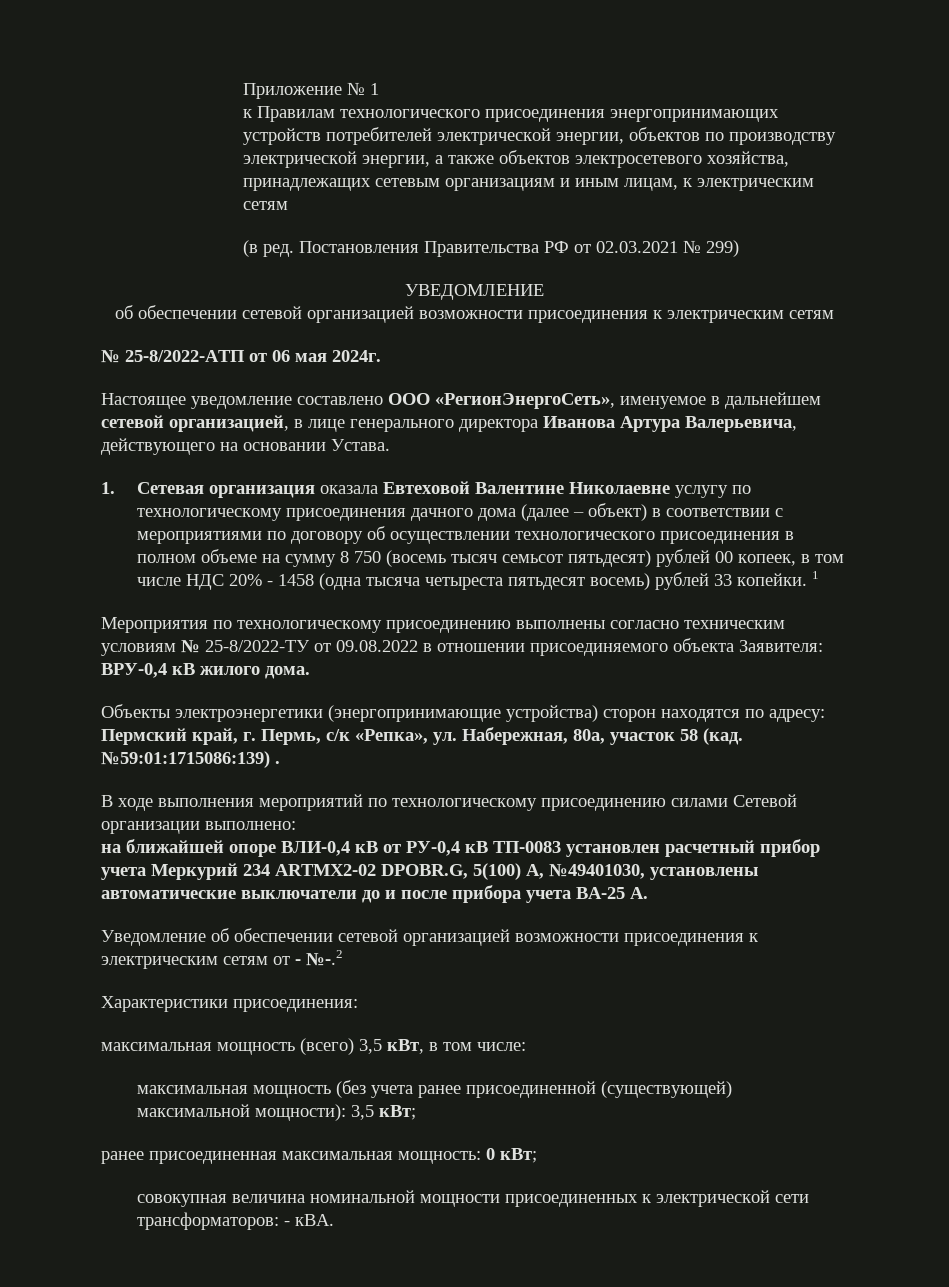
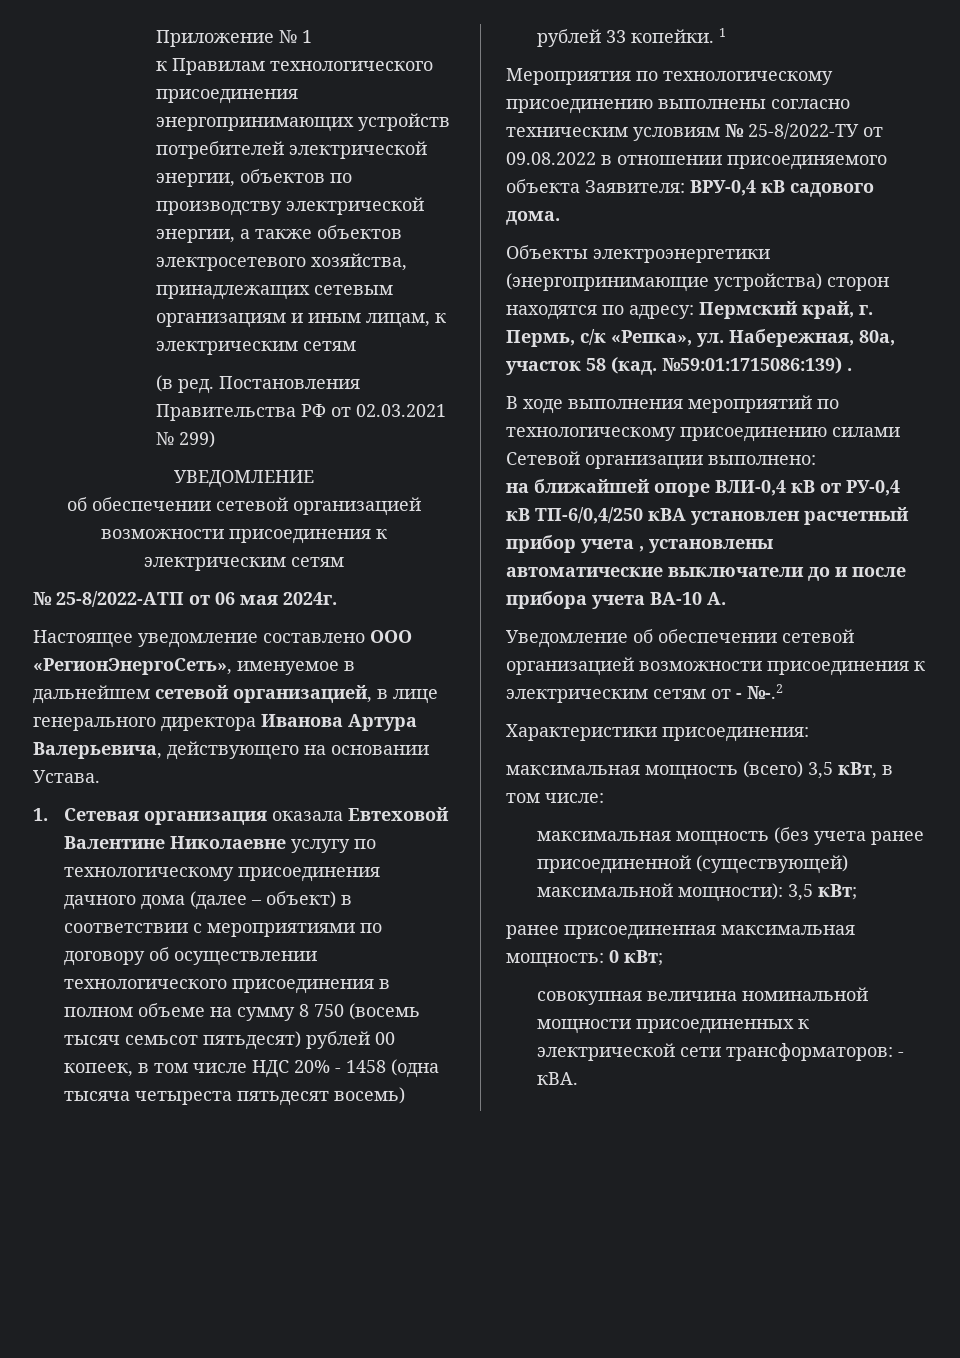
- Мероприятия по технологическому присоединению выполнены согласно техническим условиям № 25-8/2022-ТУ от 09.08.2022 в отношении присоединяемого объекта Заявителя: ВРУ-0,4 кВ жилого дома.
+ Мероприятия по технологическому присоединению выполнены согласно техническим условиям № 25-8/2022-ТУ от 09.08.2022 в отношении присоединяемого объекта Заявителя: ВРУ-0,4 кВ садового дома.
- на ближайшей опоре ВЛИ-0,4 кВ от РУ-0,4 кВ ТП-0083 установлен расчетный прибор учета Меркурий 234 ARTMX2-02 DPOBR.G, 5(100) А, №49401030, установлены автоматические выключатели до и после прибора учета ВА-25 А.
+ на ближайшей опоре ВЛИ-0,4 кВ от РУ-0,4 кВ ТП-6/0,4/250 кВА установлен расчетный прибор учета , установлены автоматические выключатели до и после прибора учета ВА-10 А.

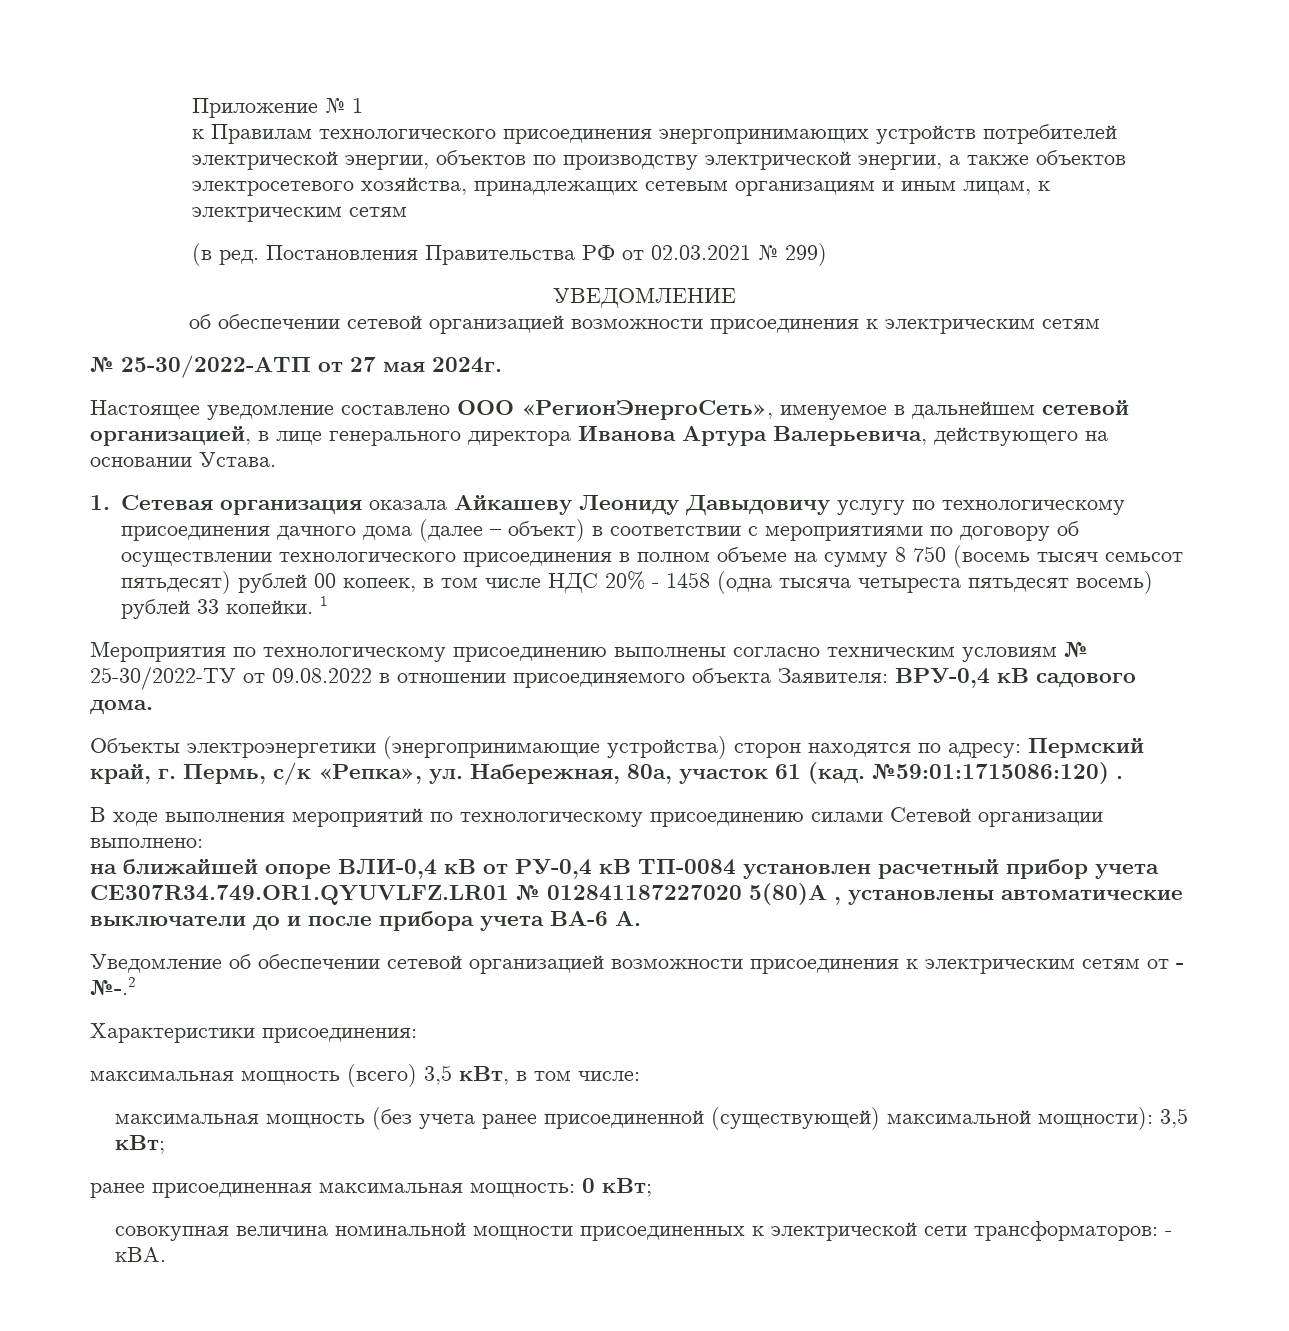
- № 25-8/2022-АТП от 06 мая 2024г.
+ № 25-30/2022-АТП от 27 мая 2024г.
- 1. Сетевая организация оказала Евтеховой Валентине Николаевне услугу по технологическому присоединения дачного дома (далее – объект) в соответствии с мероприятиями по договору об осуществлении технологического присоединения в полном объеме на сумму 8 750 (восемь тысяч семьсот пятьдесят) рублей 00 копеек, в том числе НДС 20% - 1458 (одна тысяча четыреста пятьдесят восемь) рублей 33 копейки.
+ 1. Сетевая организация оказала Айкашеву Леониду Давыдовичу услугу по технологическому присоединения дачного дома (далее – объект) в соответствии с мероприятиями по договору об осуществлении технологического присоединения в полном объеме на сумму 8 750 (восемь тысяч семьсот пятьдесят) рублей 00 копеек, в том числе НДС 20% - 1458 (одна тысяча четыреста пятьдесят восемь) рублей 33 копейки.
- Мероприятия по технологическому присоединению выполнены согласно техническим условиям № 25-8/2022-ТУ от 09.08.2022 в отношении присоединяемого объекта Заявителя: ВРУ-0,4 кВ садового дома.
+ Мероприятия по технологическому присоединению выполнены согласно техническим условиям № 25-30/2022-ТУ от 09.08.2022 в отношении присоединяемого объекта Заявителя: ВРУ-0,4 кВ садового дома.
- Объекты электроэнергетики (энергопринимающие устройства) сторон находятся по адресу: Пермский край, г. Пермь, с/к «Репка», ул. Набережная, 80а, участок 58 (кад. №59:01:1715086:139) .
+ Объекты электроэнергетики (энергопринимающие устройства) сторон находятся по адресу: Пермский край, г. Пермь, с/к «Репка», ул. Набережная, 80а, участок 61 (кад. №59:01:1715086:120) .
- на ближайшей опоре ВЛИ-0,4 кВ от РУ-0,4 кВ ТП-6/0,4/250 кВА установлен расчетный прибор учета , установлены автоматические выключатели до и после прибора учета ВА-10 А.
+ на ближайшей опоре ВЛИ-0,4 кВ от РУ-0,4 кВ ТП-0084 установлен расчетный прибор учета СЕ307R34.749.OR1.QYUVLFZ.LR01 № 012841187227020 5(80)А , установлены автоматические выключатели до и после прибора учета ВА-6 А.

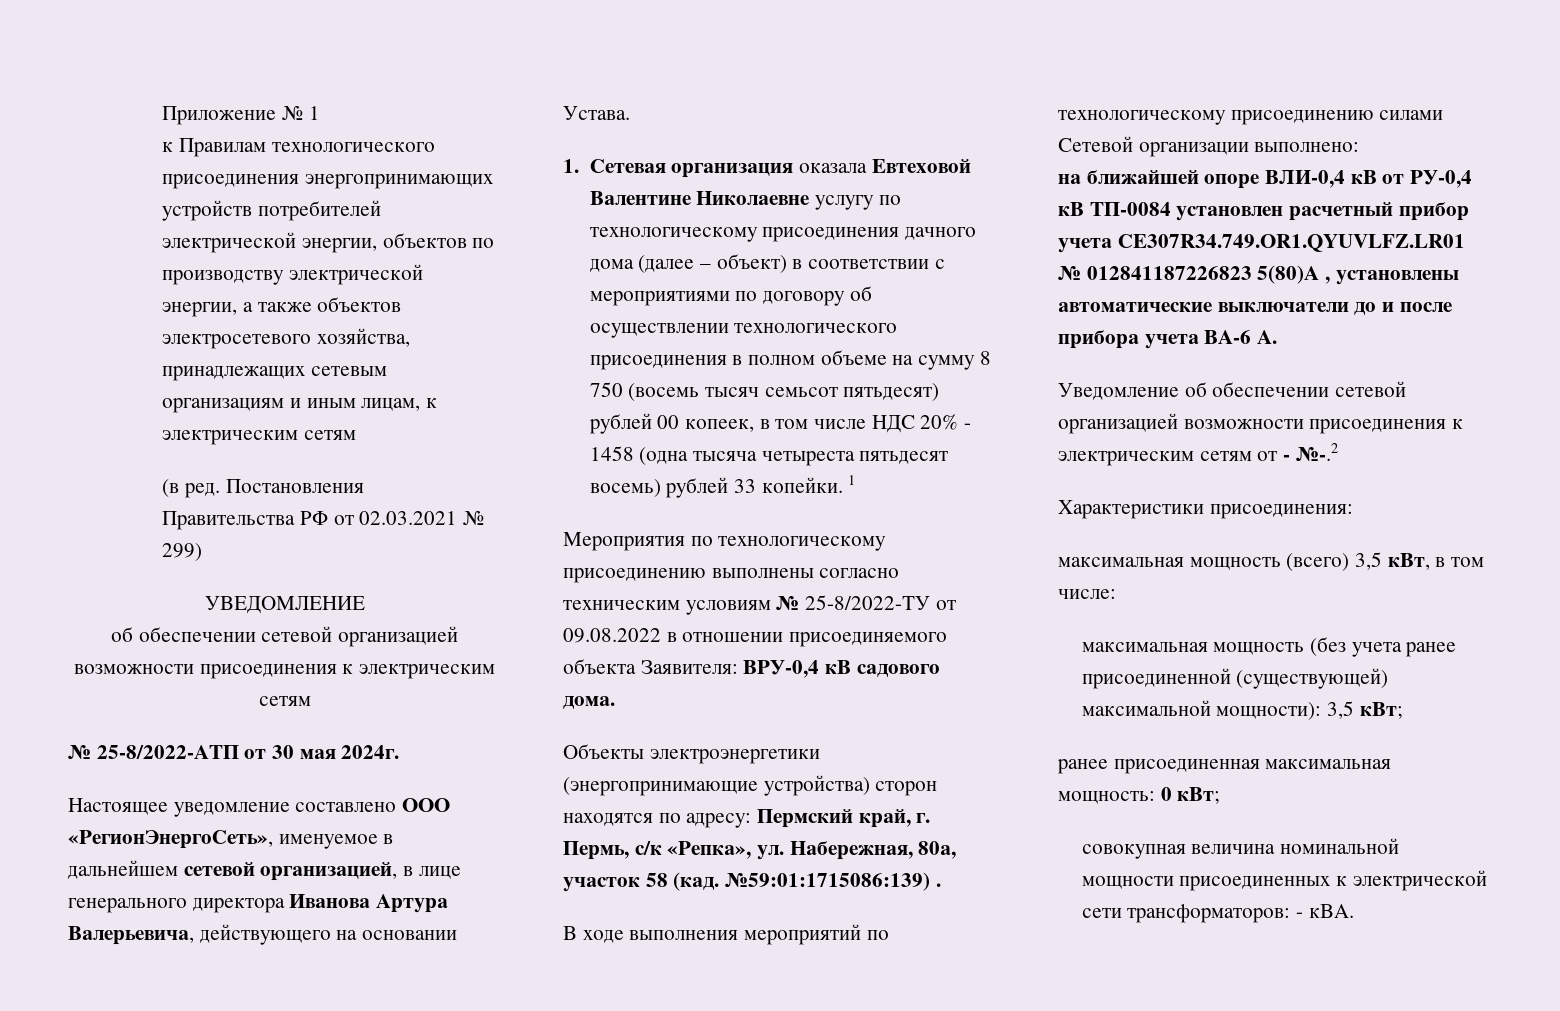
- № 25-30/2022-АТП от 27 мая 2024г.
+ № 25-8/2022-АТП от 30 мая 2024г.
- 1. Сетевая организация оказала Айкашеву Леониду Давыдовичу услугу по технологическому присоединения дачного дома (далее – объект) в соответствии с мероприятиями по договору об осуществлении технологического присоединения в полном объеме на сумму 8 750 (восемь тысяч семьсот пятьдесят) рублей 00 копеек, в том числе НДС 20% - 1458 (одна тысяча четыреста пятьдесят восемь) рублей 33 копейки.
+ 1. Сетевая организация оказала Евтеховой Валентине Николаевне услугу по технологическому присоединения дачного дома (далее – объект) в соответствии с мероприятиями по договору об осуществлении технологического присоединения в полном объеме на сумму 8 750 (восемь тысяч семьсот пятьдесят) рублей 00 копеек, в том числе НДС 20% - 1458 (одна тысяча четыреста пятьдесят восемь) рублей 33 копейки.
- Мероприятия по технологическому присоединению выполнены согласно техническим условиям № 25-30/2022-ТУ от 09.08.2022 в отношении присоединяемого объекта Заявителя: ВРУ-0,4 кВ садового дома.
+ Мероприятия по технологическому присоединению выполнены согласно техническим условиям № 25-8/2022-ТУ от 09.08.2022 в отношении присоединяемого объекта Заявителя: ВРУ-0,4 кВ садового дома.
- Объекты электроэнергетики (энергопринимающие устройства) сторон находятся по адресу: Пермский край, г. Пермь, с/к «Репка», ул. Набережная, 80а, участок 61 (кад. №59:01:1715086:120) .
+ Объекты электроэнергетики (энергопринимающие устройства) сторон находятся по адресу: Пермский край, г. Пермь, с/к «Репка», ул. Набережная, 80а, участок 58 (кад. №59:01:1715086:139) .
- на ближайшей опоре ВЛИ-0,4 кВ от РУ-0,4 кВ ТП-0084 установлен расчетный прибор учета СЕ307R34.749.OR1.QYUVLFZ.LR01 № 012841187227020 5(80)А , установлены автоматические выключатели до и после прибора учета ВА-6 А.
+ на ближайшей опоре ВЛИ-0,4 кВ от РУ-0,4 кВ ТП-0084 установлен расчетный прибор учета СЕ307R34.749.OR1.QYUVLFZ.LR01 № 012841187226823 5(80)А , установлены автоматические выключатели до и после прибора учета ВА-6 А.

